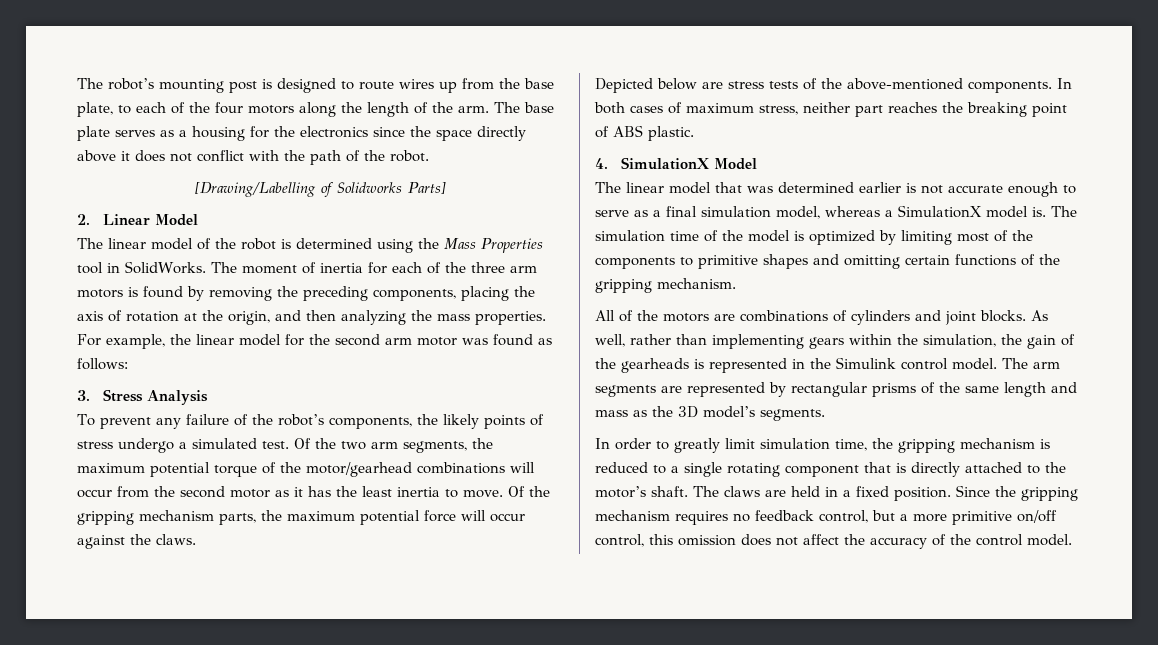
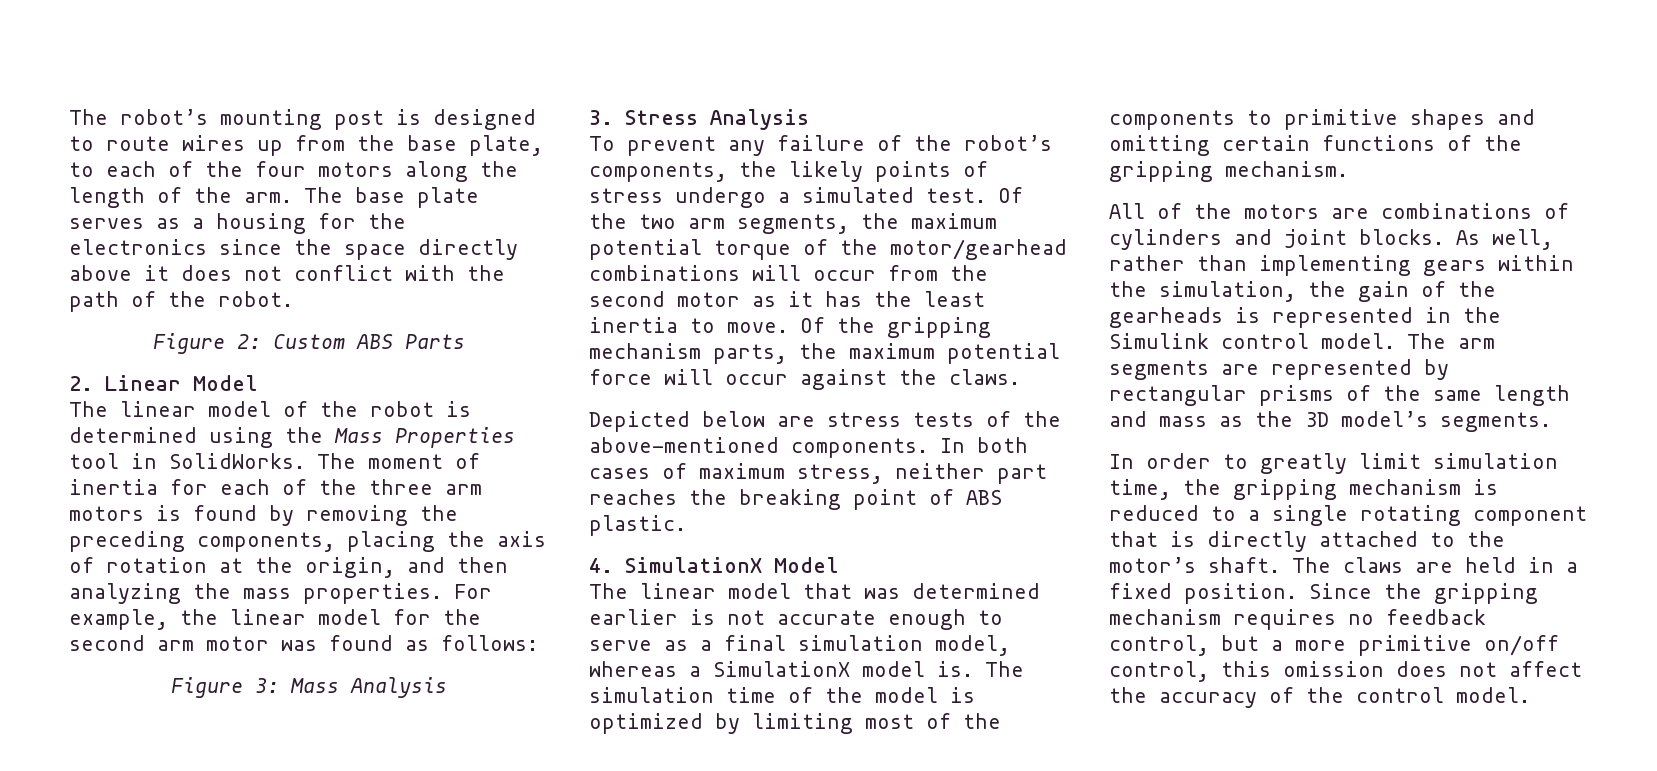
- [Drawing/Labelling of Solidworks Parts]
+ Figure 2: Custom ABS Parts
+ Figure 3: Mass Analysis

